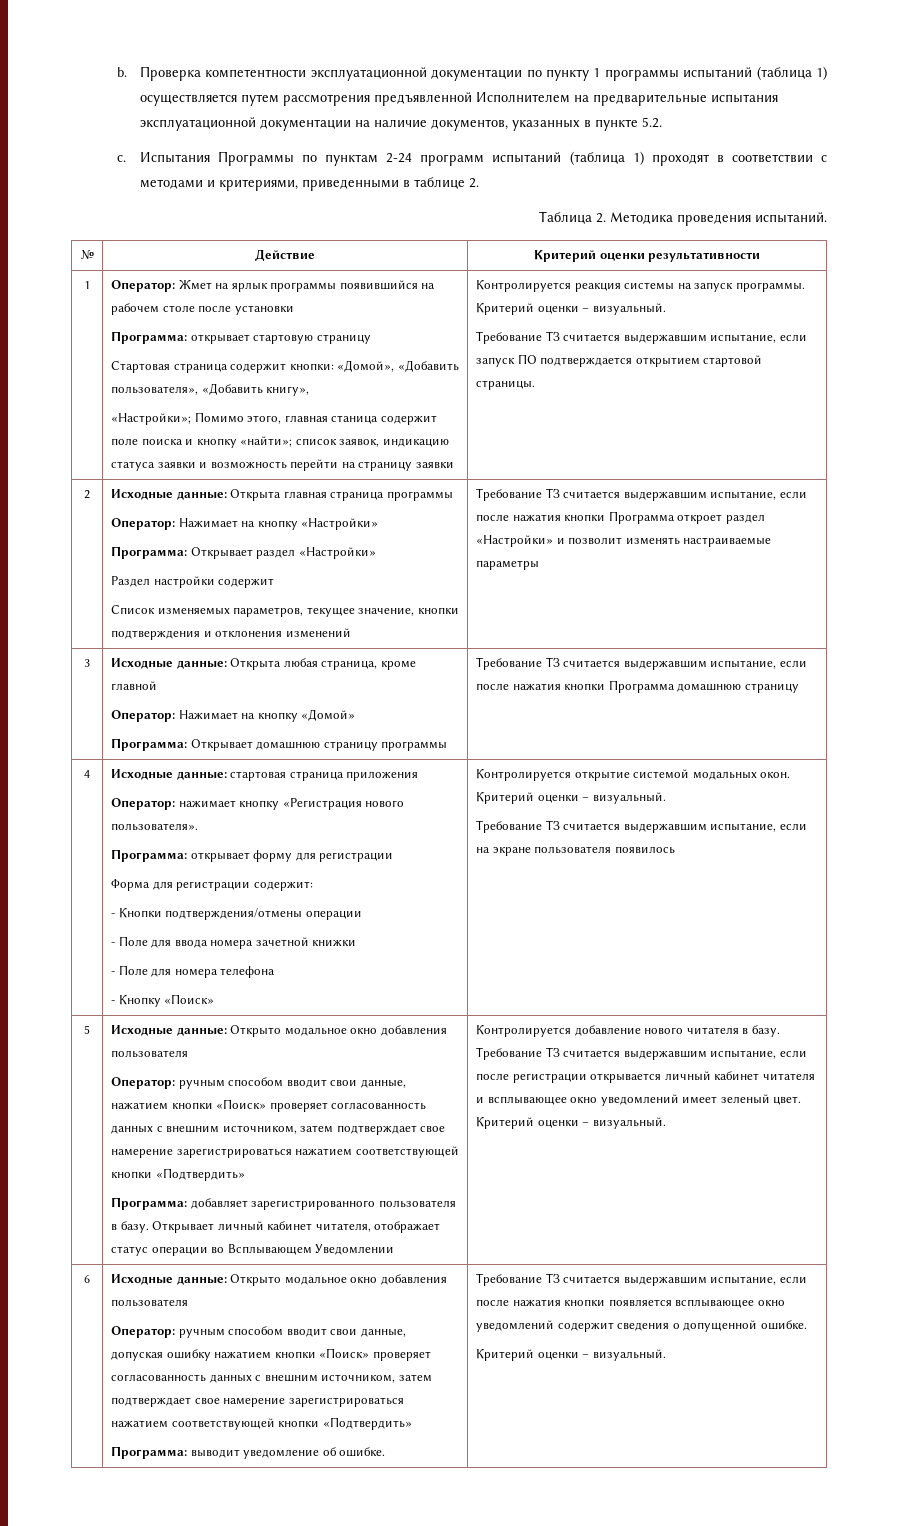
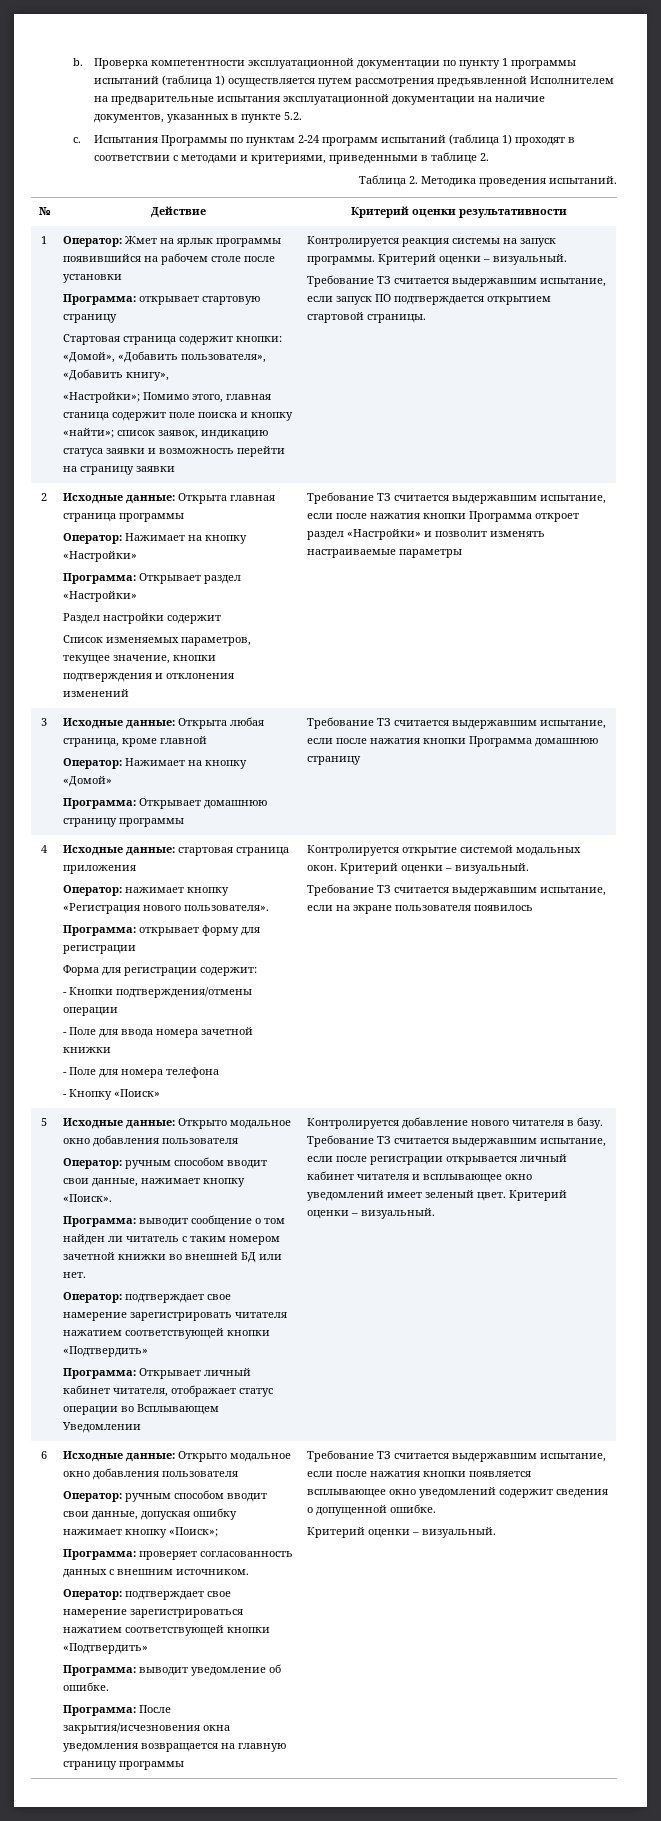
- Оператор: ручным способом вводит свои данные, нажатием кнопки «Поиск» проверяет согласованность данных с внешним источником, затем подтверждает свое намерение зарегистрироваться нажатием соответствующей кнопки «Подтвердить»
- Программа: добавляет зарегистрированного пользователя в базу. Открывает личный кабинет читателя, отображает статус операции во Всплывающем Уведомлении
+ Оператор: ручным способом вводит свои данные, нажимает кнопку «Поиск».
+ Программа: выводит сообщение о том найден ли читатель с таким номером зачетной книжки во внешней БД или нет.
+ Оператор: подтверждает свое намерение зарегистрировать читателя нажатием соответствующей кнопки «Подтвердить»
+ Программа: Открывает личный кабинет читателя, отображает статус операции во Всплывающем Уведомлении
- Оператор: ручным способом вводит свои данные, допуская ошибку нажатием кнопки «Поиск» проверяет согласованность данных с внешним источником, затем подтверждает свое намерение зарегистрироваться нажатием соответствующей кнопки «Подтвердить»
+ Оператор: ручным способом вводит свои данные, допуская ошибку нажимает кнопку «Поиск»;
+ Программа: проверяет согласованность данных с внешним источником.
+ Оператор: подтверждает свое намерение зарегистрироваться нажатием соответствующей кнопки «Подтвердить»
+ Программа: После закрытия/исчезновения окна уведомления возвращается на главную страницу программы

